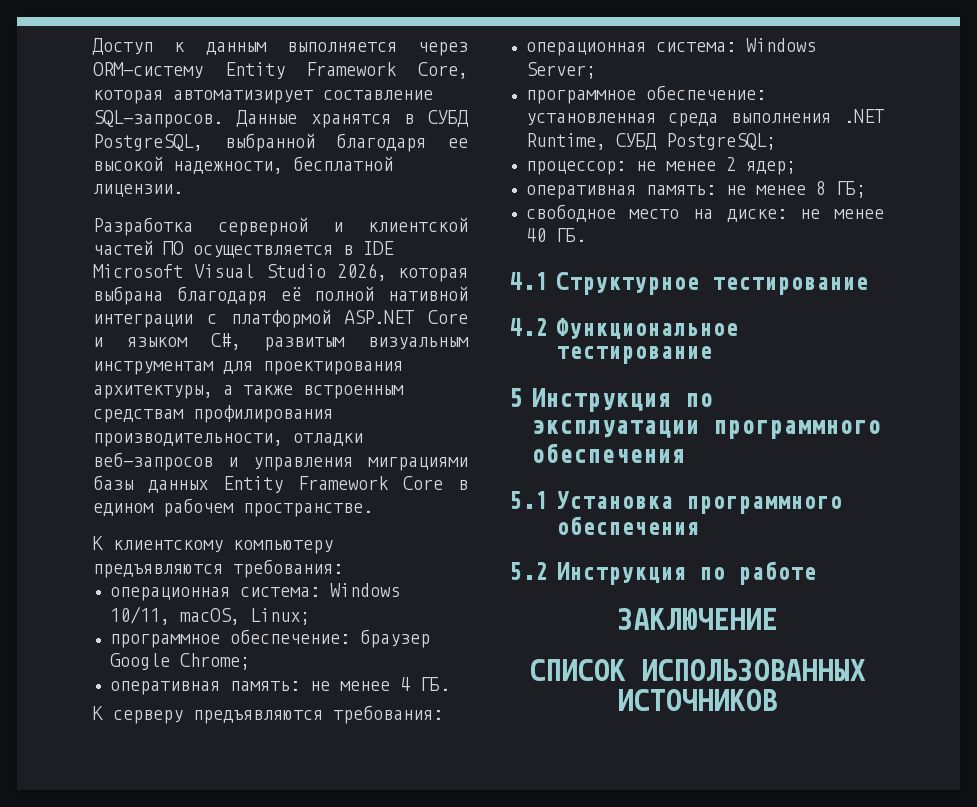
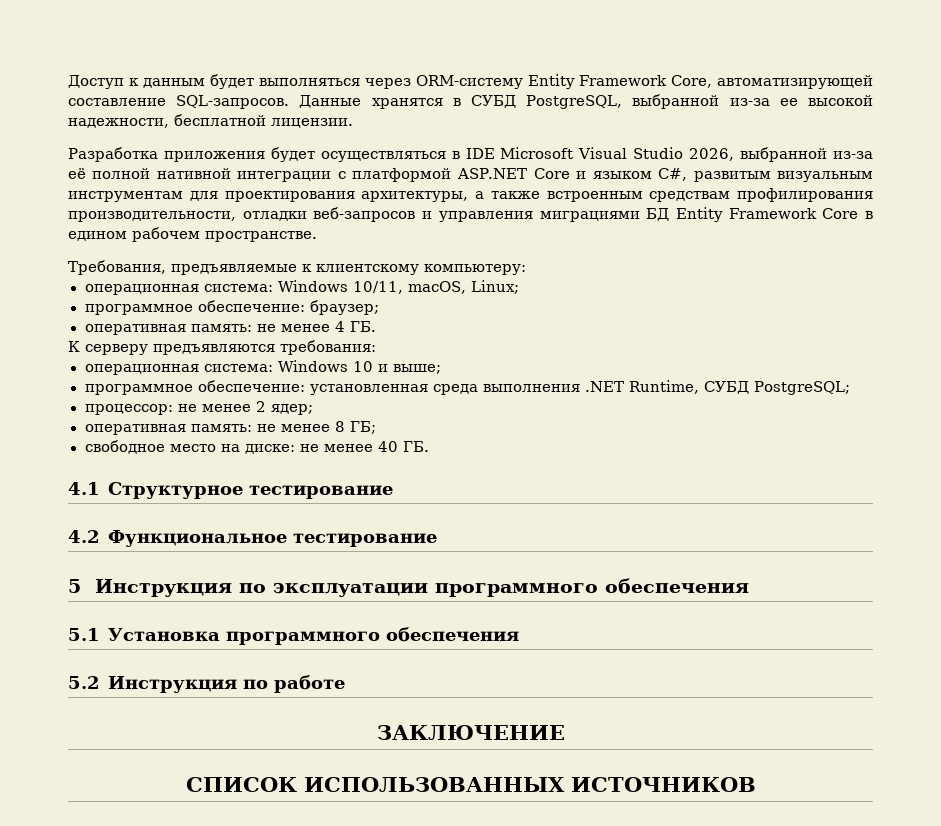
- Доступ к данным выполняется через ORM-систему Entity Framework Core, которая автоматизирует составление SQL-запросов.
+ Доступ к данным будет выполняться через ORM-систему Entity Framework Core, автоматизирующей составление SQL-запросов.
- Данные хранятся в СУБД PostgreSQL, выбранной благодаря ее высокой надежности, бесплатной лицензии.
+ Данные хранятся в СУБД PostgreSQL, выбранной из-за ее высокой надежности, бесплатной лицензии.
- Разработка серверной и клиентской частей ПО осуществляется в IDE Microsoft Visual Studio 2026, которая выбрана благодаря её полной нативной интеграции с платформой ASP.NET Core и языком C#, развитым визуальным инструментам для проектирования архитектуры, а также встроенным средствам профилирования производительности, отладки веб-запросов и управления миграциями базы данных Entity Framework Core в едином рабочем пространстве.
+ Разработка приложения будет осуществляться в IDE Microsoft Visual Studio 2026, выбранной из-за её полной нативной интеграции с платформой ASP.NET Core и языком C#, развитым визуальным инструментам для проектирования архитектуры, а также встроенным средствам профилирования производительности, отладки веб-запросов и управления миграциями БД Entity Framework Core в едином рабочем пространстве.
- К клиентскому компьютеру предъявляются требования:
+ Требования, предъявляемые к клиентскому компьютеру:
- программное обеспечение: браузер Google Chrome;
+ программное обеспечение: браузер;
- операционная система: Windows Server;
+ операционная система: Windows 10 и выше;

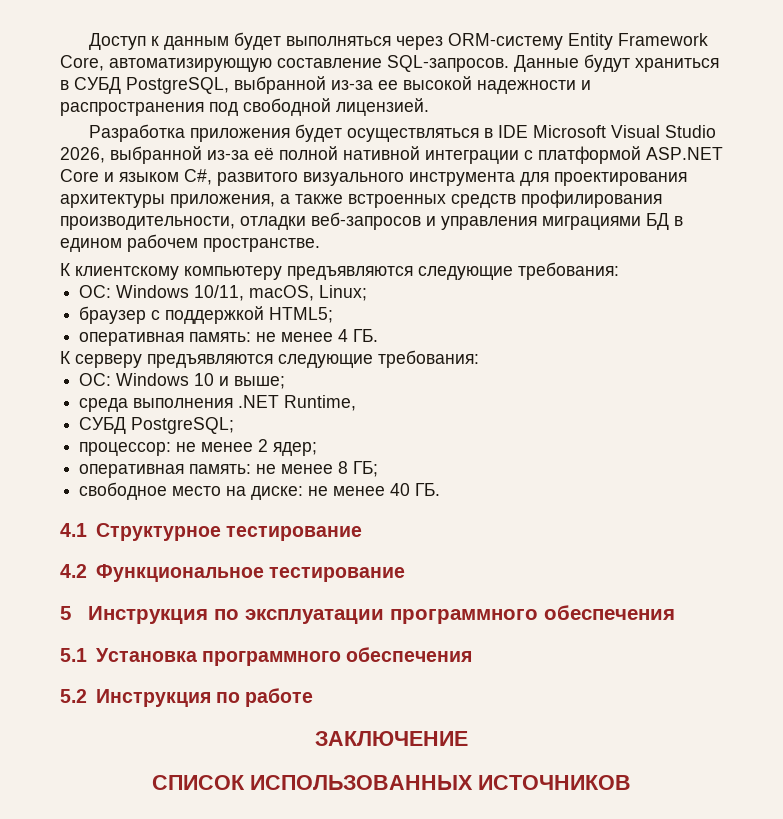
- Доступ к данным будет выполняться через ORM-систему Entity Framework Core, автоматизирующей составление SQL-запросов.
+ Доступ к данным будет выполняться через ORM-систему Entity Framework Core, автоматизирующую составление SQL-запросов.
- Данные хранятся в СУБД PostgreSQL, выбранной из-за ее высокой надежности, бесплатной лицензии.
+ Данные будут храниться в СУБД PostgreSQL, выбранной из-за ее высокой надежности и распространения под свободной лицензией.
- Разработка приложения будет осуществляться в IDE Microsoft Visual Studio 2026, выбранной из-за её полной нативной интеграции с платформой ASP.NET Core и языком C#, развитым визуальным инструментам для проектирования архитектуры, а также встроенным средствам профилирования производительности, отладки веб-запросов и управления миграциями БД Entity Framework Core в едином рабочем пространстве.
+ Разработка приложения будет осуществляться в IDE Microsoft Visual Studio 2026, выбранной из-за её полной нативной интеграции с платформой ASP.NET Core и языком C#, развитого визуального инструмента для проектирования архитектуры приложения, а также встроенных средств профилирования производительности, отладки веб-запросов и управления миграциями БД в едином рабочем пространстве.
- Требования, предъявляемые к клиентскому компьютеру:
- операционная система: Windows 10/11, macOS, Linux;
+ К клиентскому компьютеру предъявляются следующие требования:
+ ОС: Windows 10/11, macOS, Linux;
- программное обеспечение: браузер;
+ браузер с поддержкой HTML5;
- К серверу предъявляются требования:
- операционная система: Windows 10 и выше;
+ К серверу предъявляются следующие требования:
+ ОС: Windows 10 и выше;
- программное обеспечение: установленная среда выполнения .NET Runtime, СУБД PostgreSQL;
+ среда выполнения .NET Runtime,
+ СУБД PostgreSQL;

